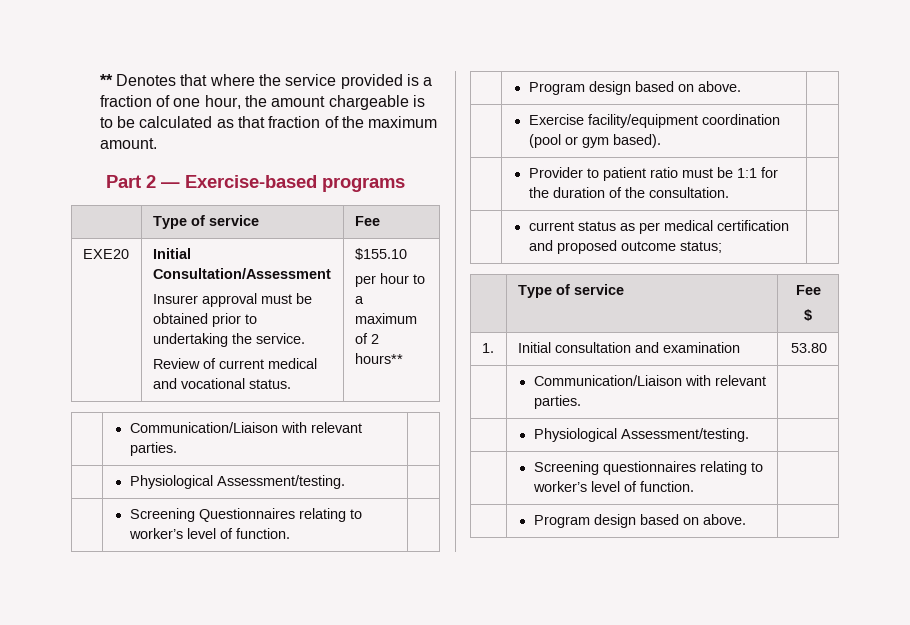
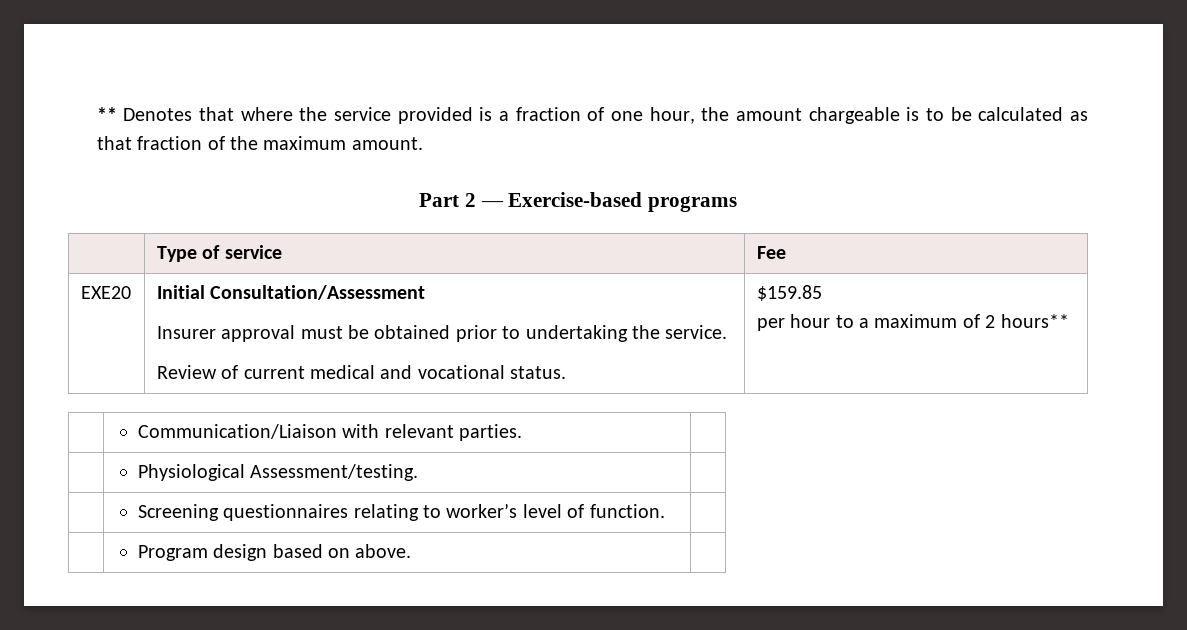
  EXE20 | Initial Consultation/Assessment
  Insurer approval must be obtained prior to undertaking the service.
- Review of current medical and vocational status. | $155.10
+ Review of current medical and vocational status. | $159.85
- | Screening Questionnaires relating to worker’s level of function. |
- | Program design based on above. |
- | Exercise facility/equipment coordination (pool or gym based). |
- | Provider to patient ratio must be 1:1 for the duration of the consultation. |
- | current status as per medical certification and proposed outcome status; |
- | Type of service | Fee
- $
- 1. | Initial consultation and examination | 53.80
- | Communication/Liaison with relevant parties. |
- | Physiological Assessment/testing. |

